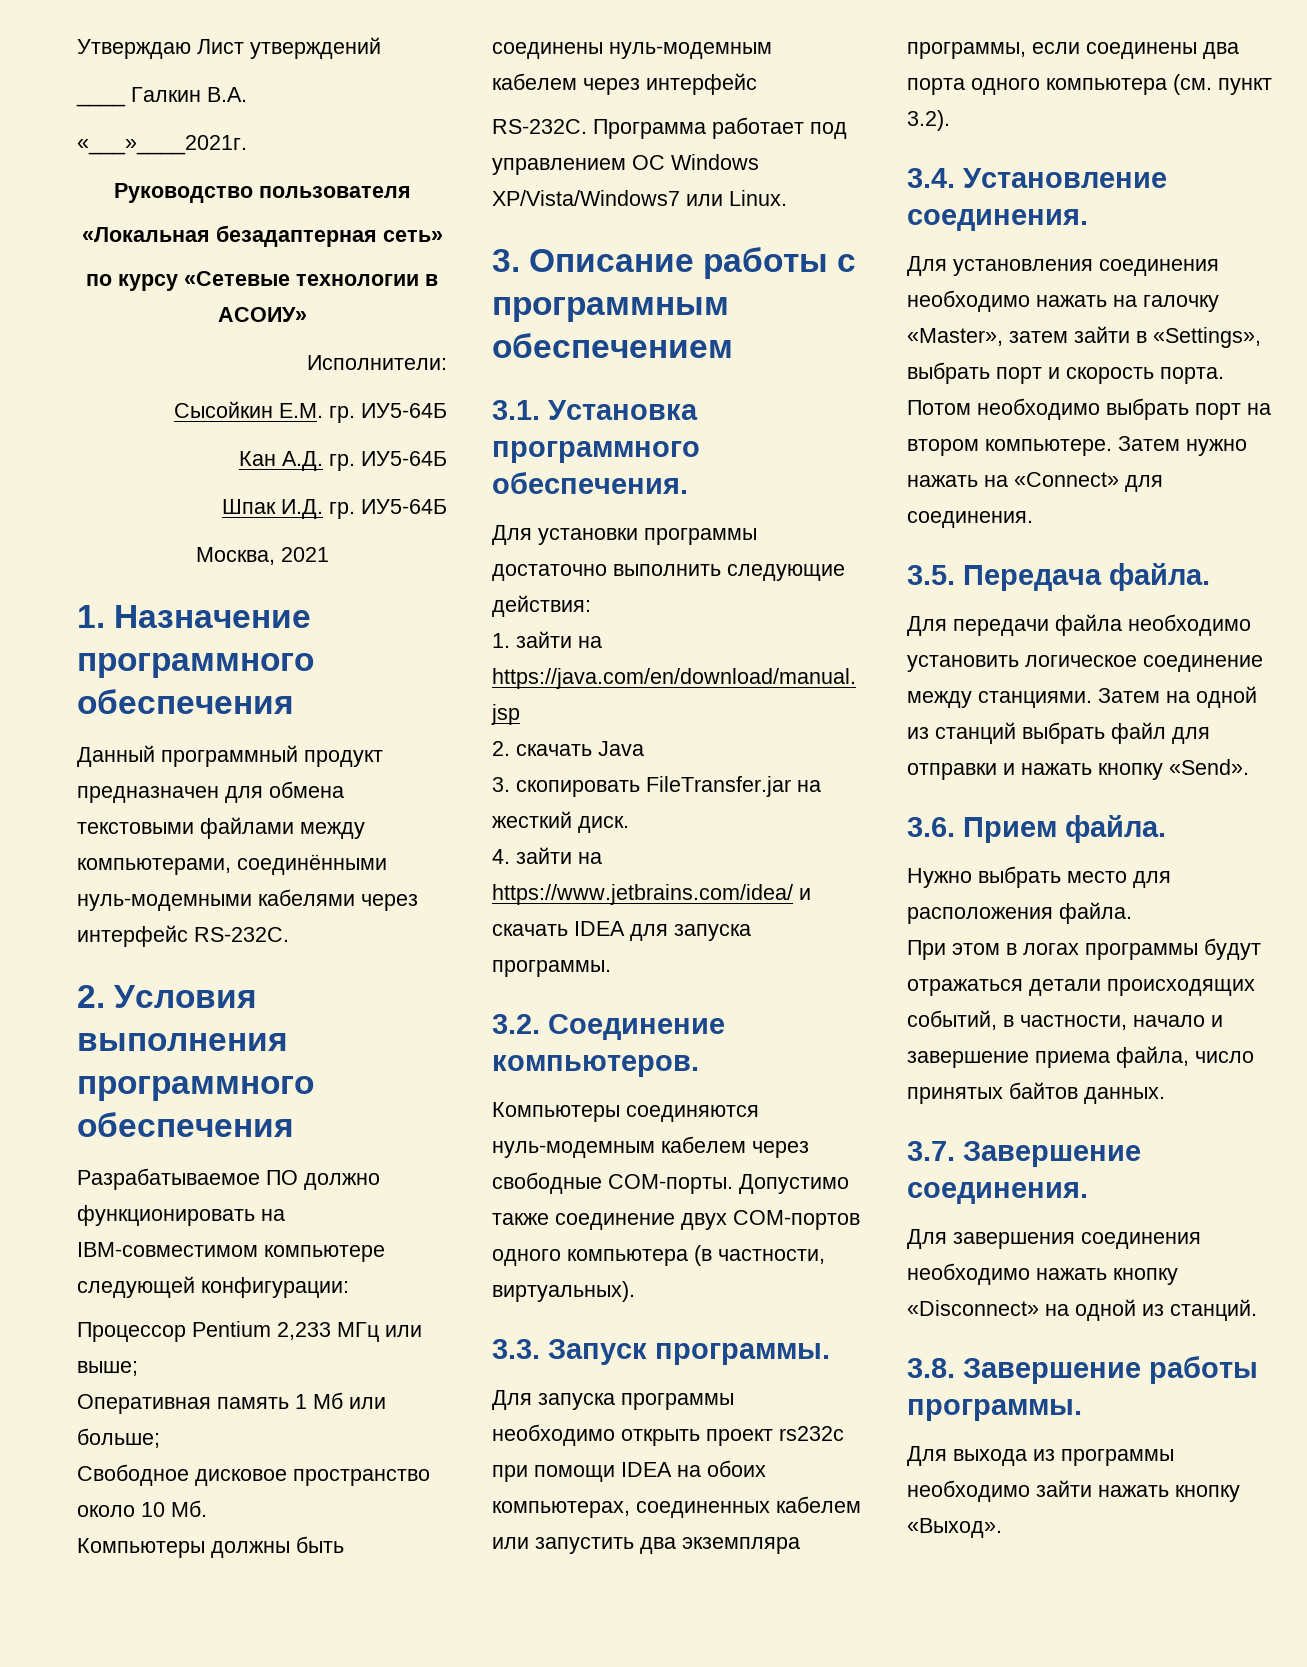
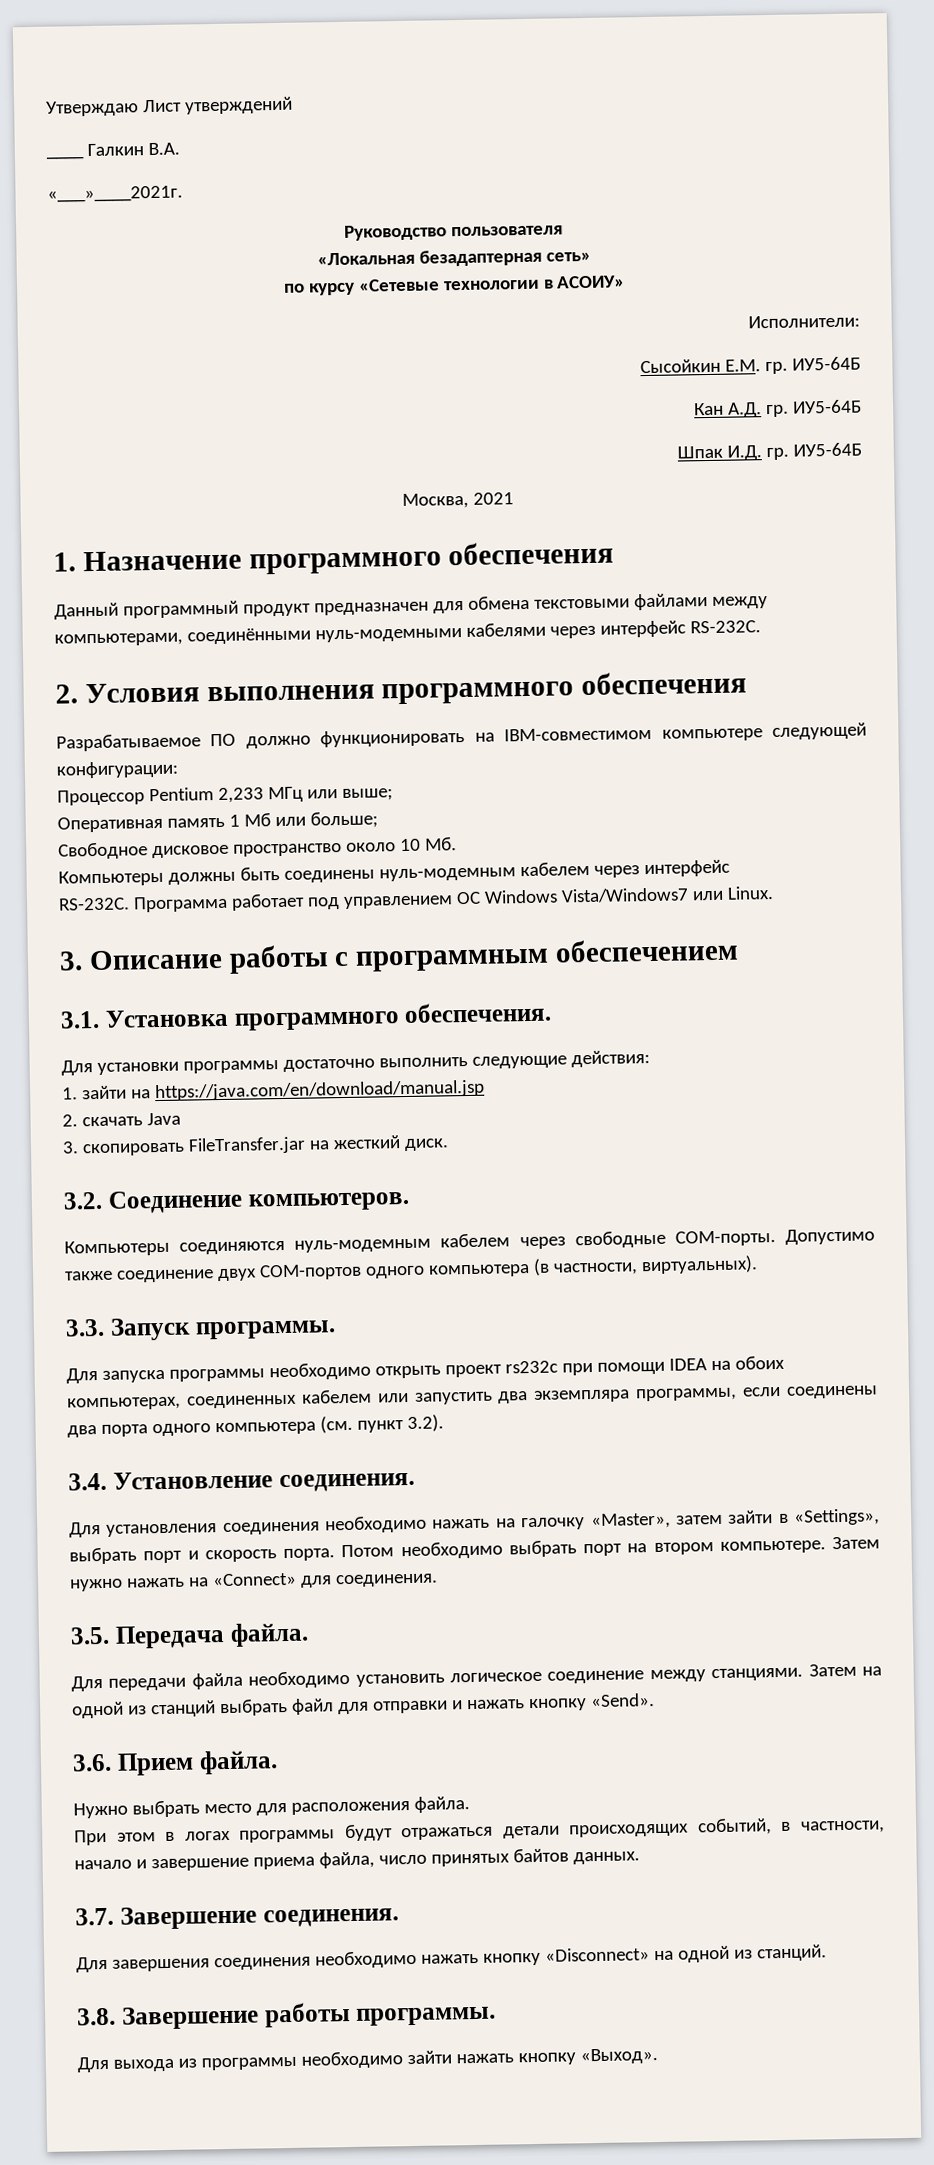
- Программа работает под управлением ОС Windows XP/Vista/Windows7 или Linux.
+ Программа работает под управлением ОС Windows Vista/Windows7 или Linux.
- 4. зайти на https://www.jetbrains.com/idea/ и скачать IDEA для запуска программы.

